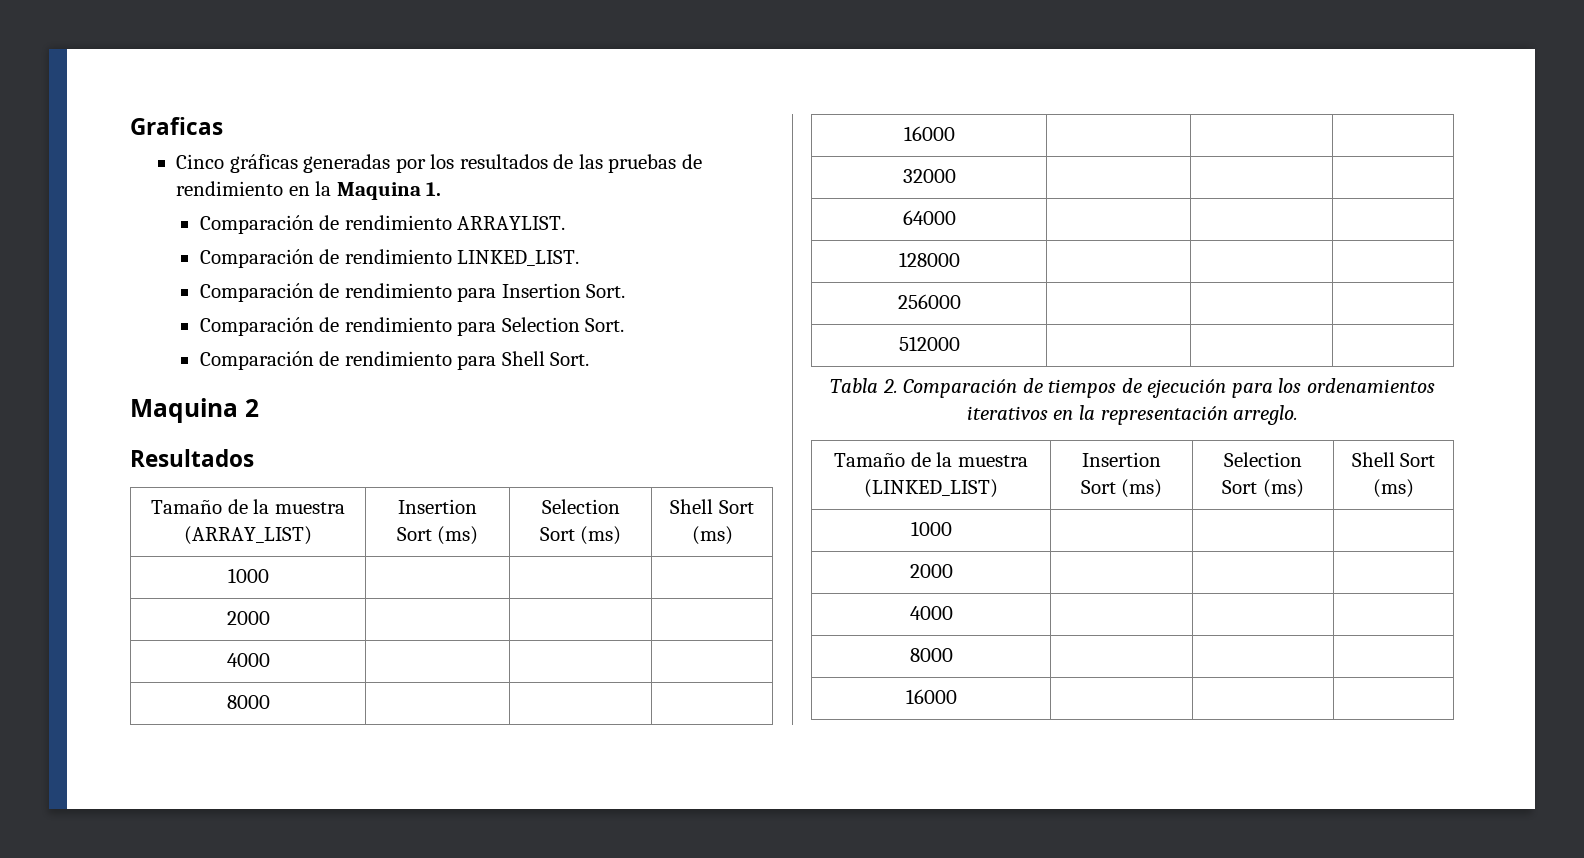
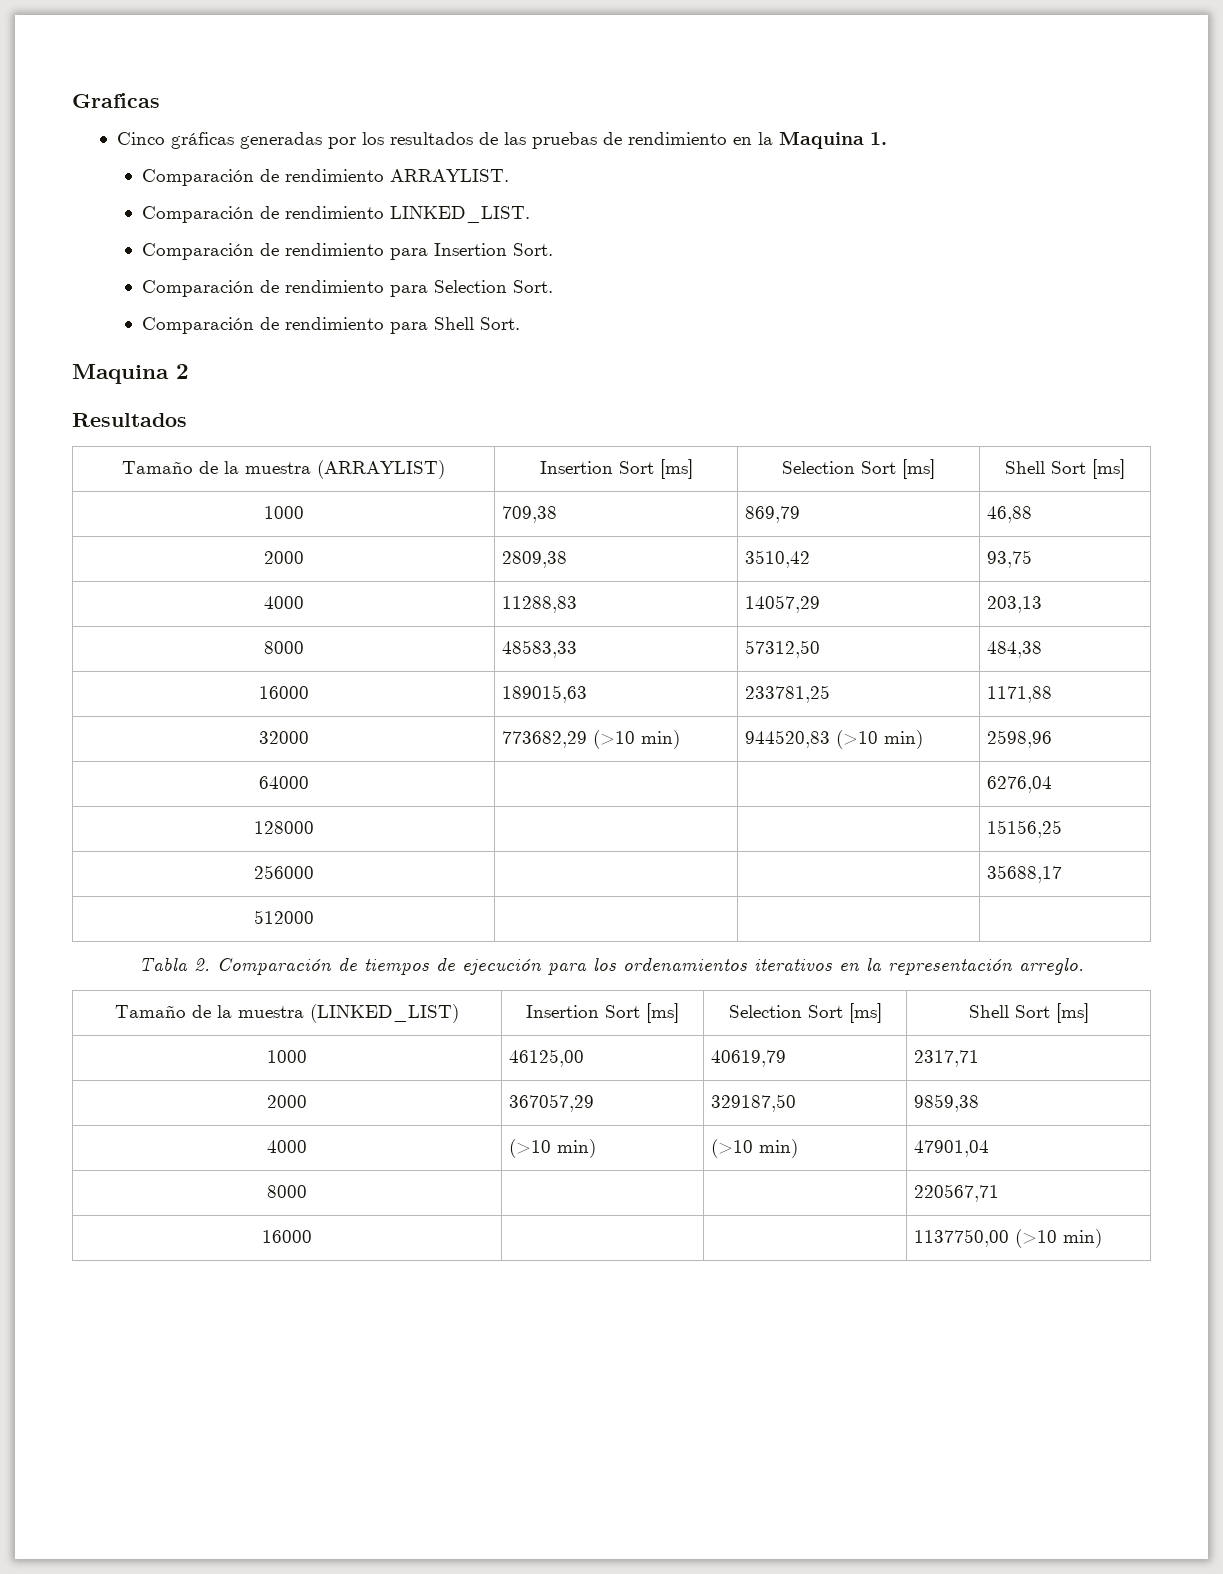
- Tamaño de la muestra (ARRAY_LIST) | Insertion Sort (ms) | Selection Sort (ms) | Shell Sort (ms)
- 1000 | | |
- 2000 | | |
- 4000 | | |
- 8000 | | |
- 16000 | | |
- 32000 | | |
+ Tamaño de la muestra (ARRAYLIST) | Insertion Sort [ms] | Selection Sort [ms] | Shell Sort [ms]
+ 1000 | 709,38 | 869,79 | 46,88
+ 2000 | 2809,38 | 3510,42 | 93,75
+ 4000 | 11288,83 | 14057,29 | 203,13
+ 8000 | 48583,33 | 57312,50 | 484,38
+ 16000 | 189015,63 | 233781,25 | 1171,88
+ 32000 | 773682,29 (>10 min) | 944520,83 (>10 min) | 2598,96
- 64000 | | |
+ 64000 | | | 6276,04
- 128000 | | |
+ 128000 | | | 15156,25
- 256000 | | |
+ 256000 | | | 35688,17
- Tamaño de la muestra (LINKED_LIST) | Insertion Sort (ms) | Selection Sort (ms) | Shell Sort (ms)
- 1000 | | |
- 2000 | | |
- 4000 | | |
- 8000 | | |
- 16000 | | |
+ Tamaño de la muestra (LINKED_LIST) | Insertion Sort [ms] | Selection Sort [ms] | Shell Sort [ms]
+ 1000 | 46125,00 | 40619,79 | 2317,71
+ 2000 | 367057,29 | 329187,50 | 9859,38
+ 4000 | (>10 min) | (>10 min) | 47901,04
+ 8000 | | | 220567,71
+ 16000 | | | 1137750,00 (>10 min)

